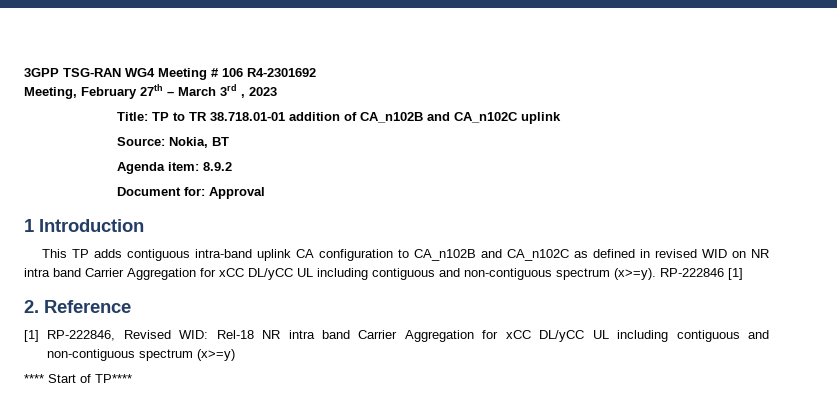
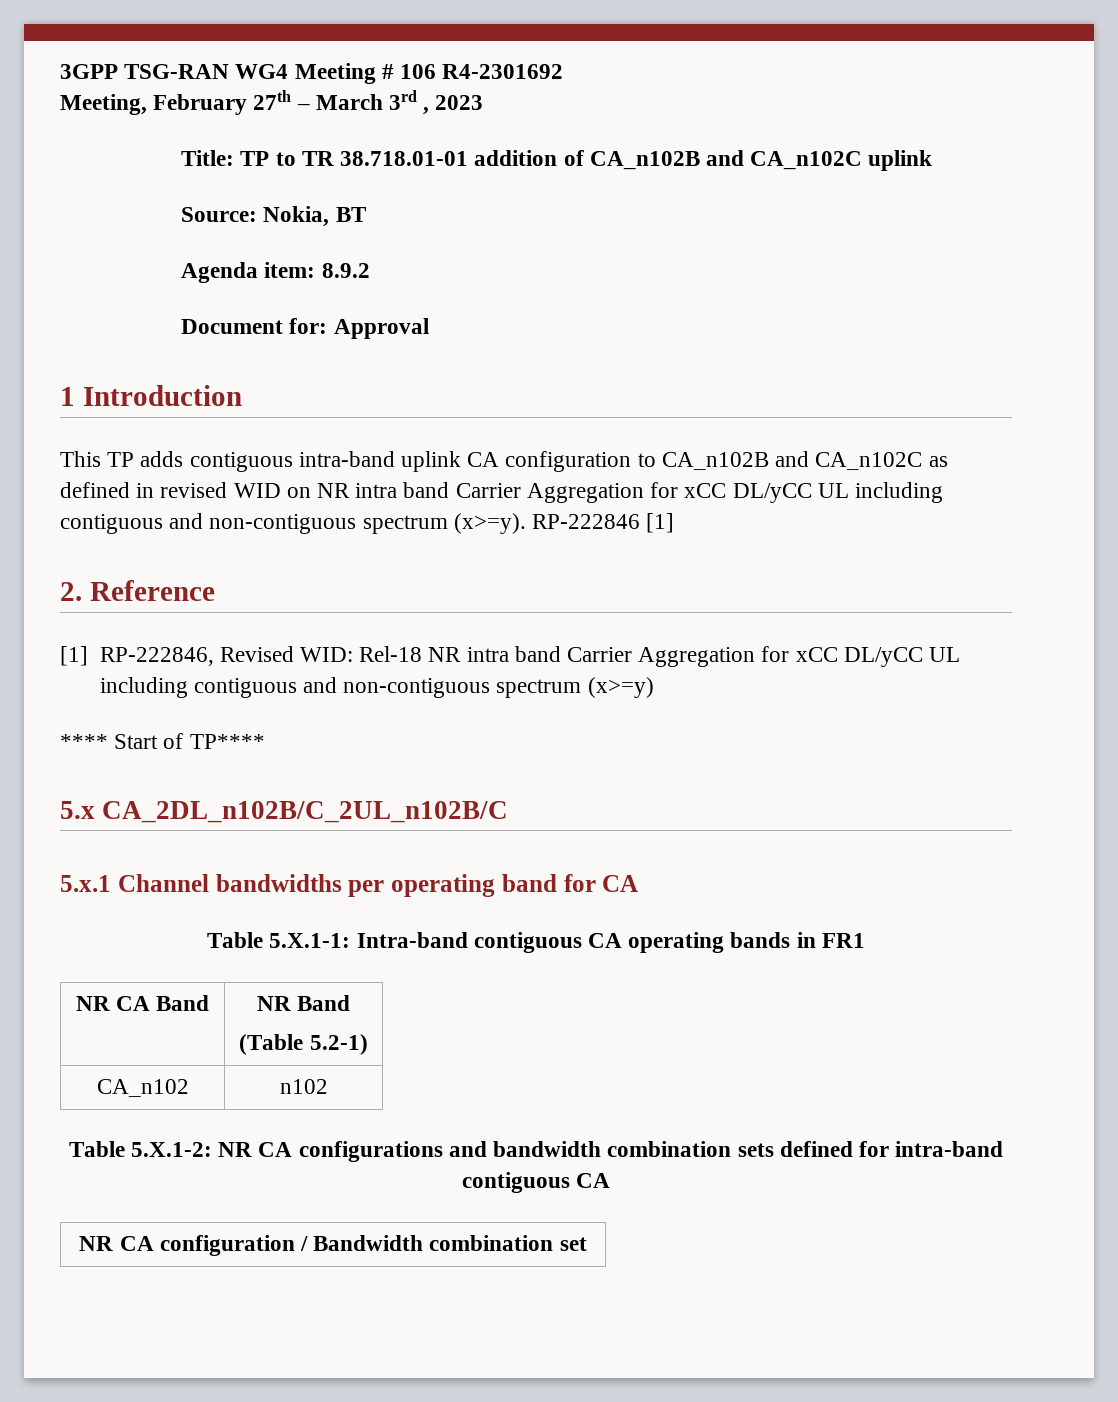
+ 5.x CA_2DL_n102B/C_2UL_n102B/C
+ 5.x.1 Channel bandwidths per operating band for CA
+ Table 5.X.1-1: Intra-band contiguous CA operating bands in FR1
+ NR CA Band | NR Band
+ (Table 5.2-1)
+ CA_n102 | n102
+ Table 5.X.1-2: NR CA configurations and bandwidth combination sets defined for intra-band contiguous CA
+ NR CA configuration / Bandwidth combination set

